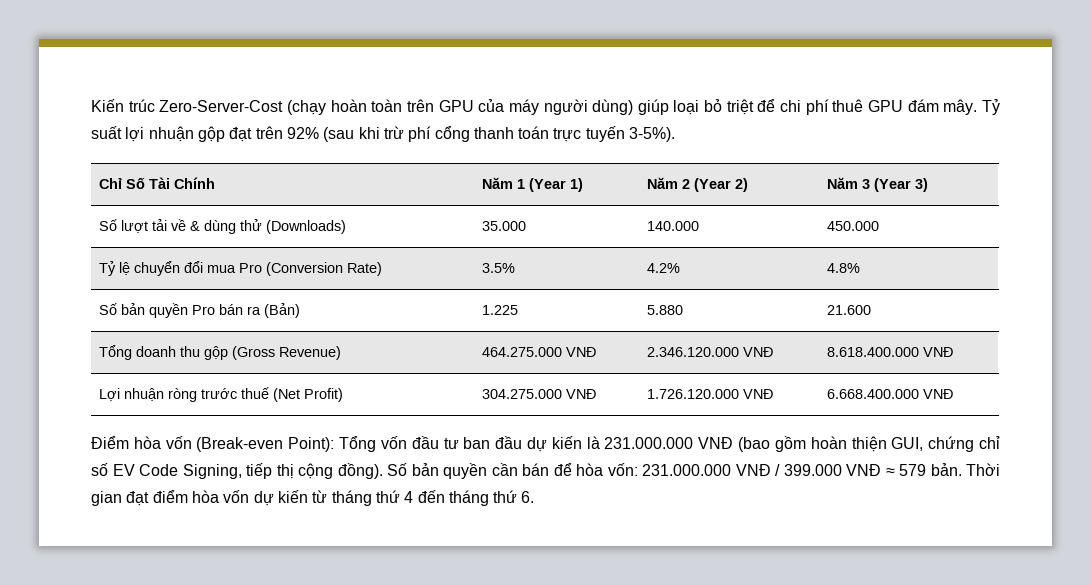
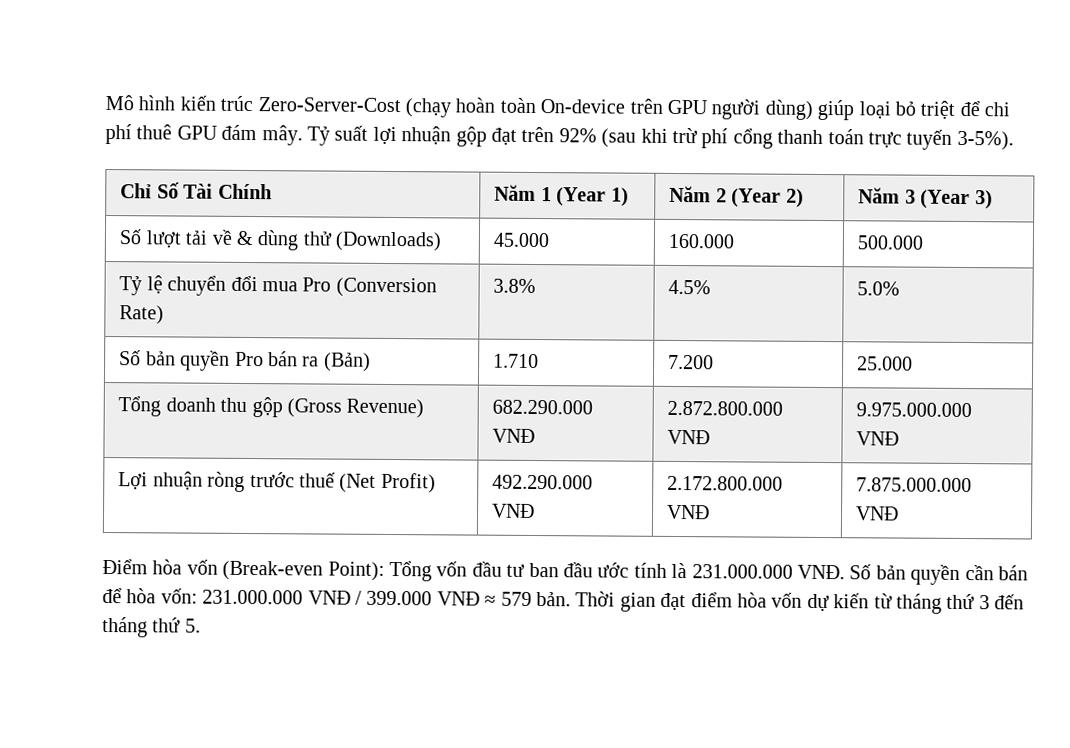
- Kiến trúc Zero-Server-Cost (chạy hoàn toàn trên GPU của máy người dùng) giúp loại bỏ triệt để chi phí thuê GPU đám mây.
+ Mô hình kiến trúc Zero-Server-Cost (chạy hoàn toàn On-device trên GPU người dùng) giúp loại bỏ triệt để chi phí thuê GPU đám mây.
- Số lượt tải về & dùng thử (Downloads) | 35.000 | 140.000 | 450.000
+ Số lượt tải về & dùng thử (Downloads) | 45.000 | 160.000 | 500.000
- Tỷ lệ chuyển đổi mua Pro (Conversion Rate) | 3.5% | 4.2% | 4.8%
+ Tỷ lệ chuyển đổi mua Pro (Conversion Rate) | 3.8% | 4.5% | 5.0%
- Số bản quyền Pro bán ra (Bản) | 1.225 | 5.880 | 21.600
+ Số bản quyền Pro bán ra (Bản) | 1.710 | 7.200 | 25.000
- Tổng doanh thu gộp (Gross Revenue) | 464.275.000 VNĐ | 2.346.120.000 VNĐ | 8.618.400.000 VNĐ
+ Tổng doanh thu gộp (Gross Revenue) | 682.290.000 VNĐ | 2.872.800.000 VNĐ | 9.975.000.000 VNĐ
- Lợi nhuận ròng trước thuế (Net Profit) | 304.275.000 VNĐ | 1.726.120.000 VNĐ | 6.668.400.000 VNĐ
+ Lợi nhuận ròng trước thuế (Net Profit) | 492.290.000 VNĐ | 2.172.800.000 VNĐ | 7.875.000.000 VNĐ
- Điểm hòa vốn (Break-even Point): Tổng vốn đầu tư ban đầu dự kiến là 231.000.000 VNĐ (bao gồm hoàn thiện GUI, chứng chỉ số EV Code Signing, tiếp thị cộng đồng). Số bản quyền cần bán để hòa vốn: 231.000.000 VNĐ / 399.000 VNĐ ≈ 579 bản.
+ Điểm hòa vốn (Break-even Point): Tổng vốn đầu tư ban đầu ước tính là 231.000.000 VNĐ. Số bản quyền cần bán để hòa vốn: 231.000.000 VNĐ / 399.000 VNĐ ≈ 579 bản.
- Thời gian đạt điểm hòa vốn dự kiến từ tháng thứ 4 đến tháng thứ 6.
+ Thời gian đạt điểm hòa vốn dự kiến từ tháng thứ 3 đến tháng thứ 5.

